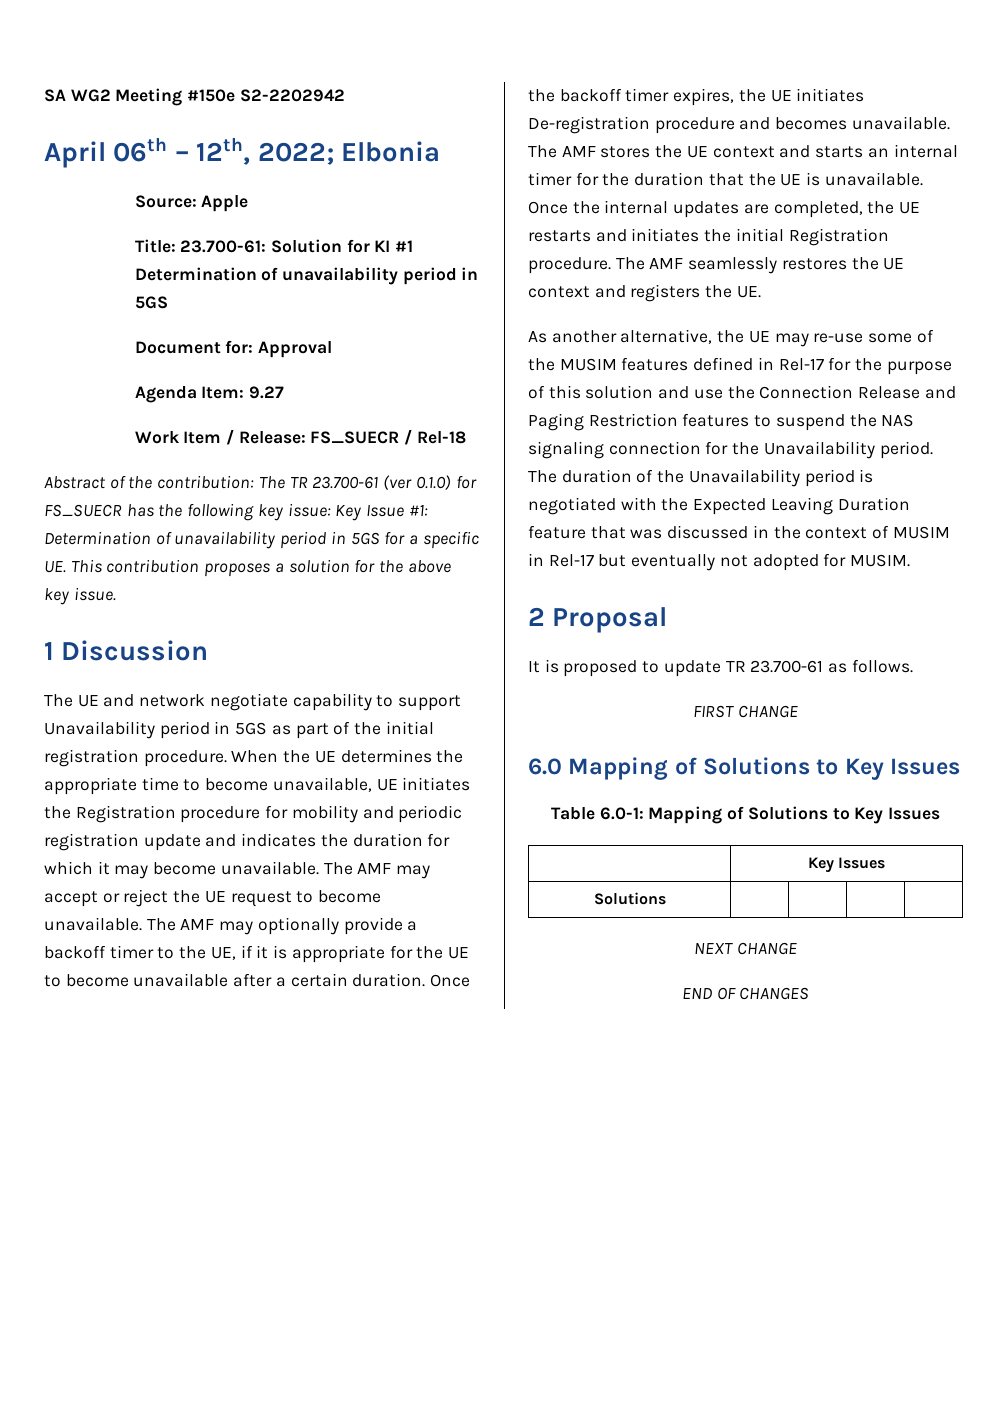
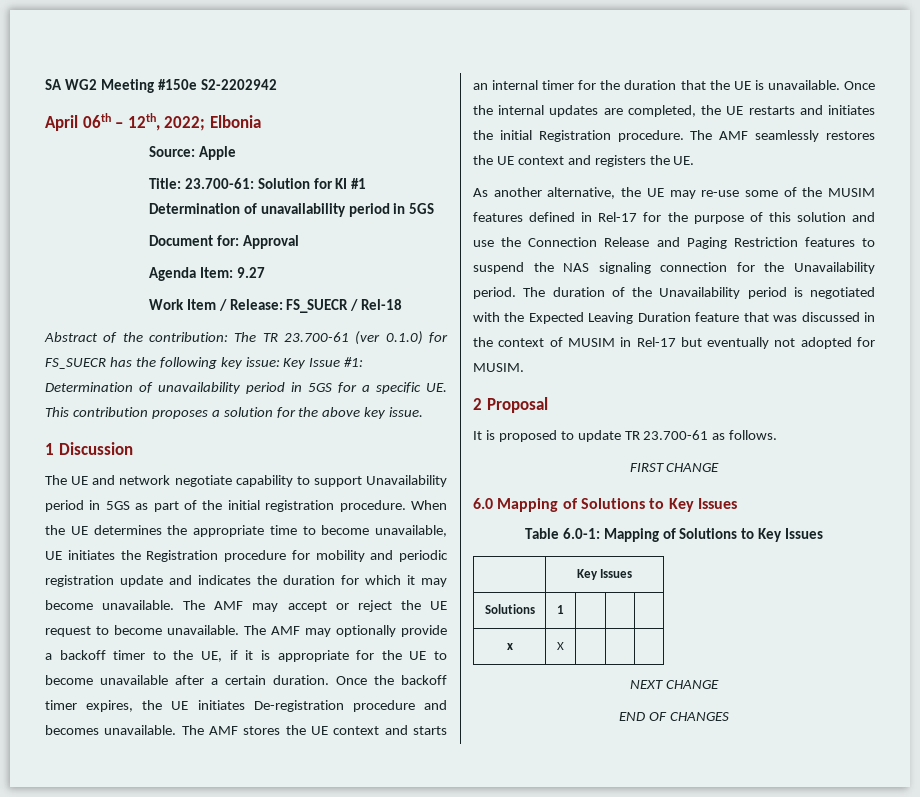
- Solutions | | | |
+ Solutions | 1 | | |
+ x | X | | |

